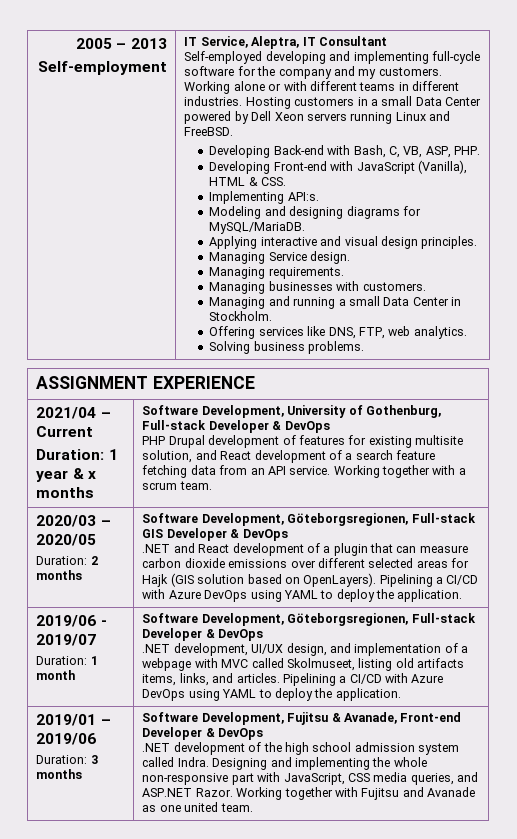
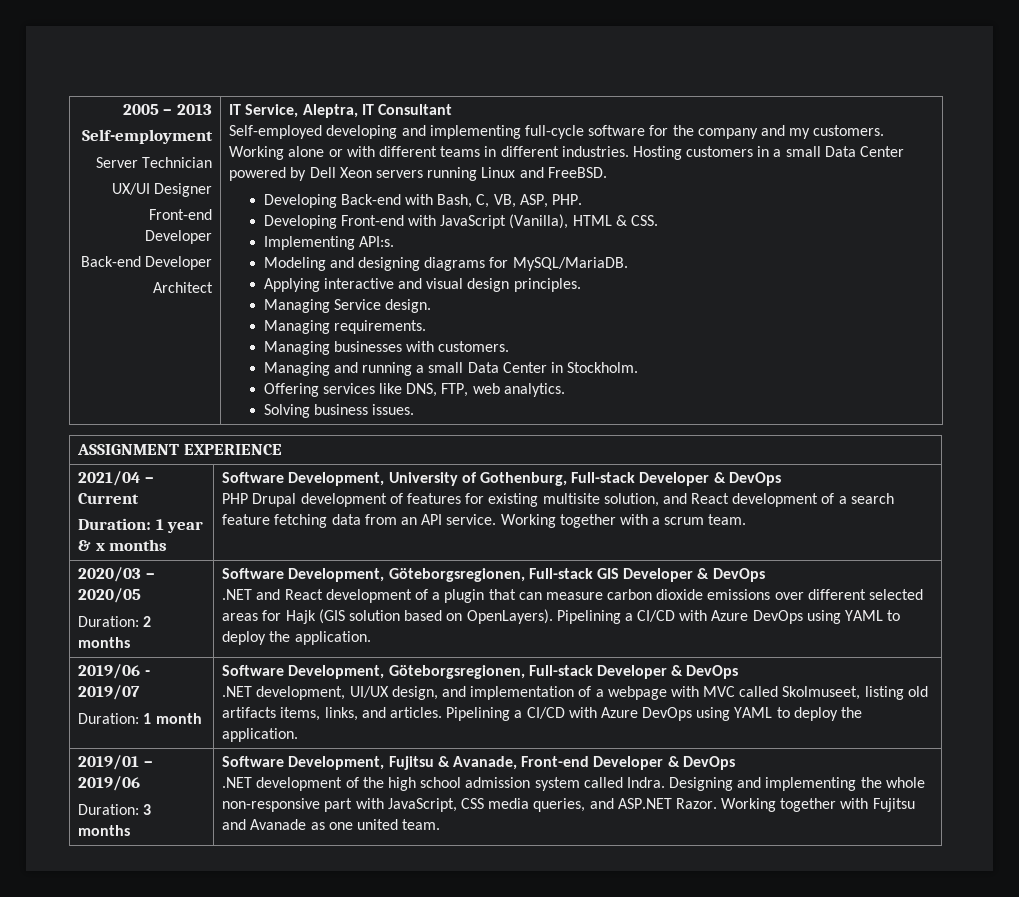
+ Server Technician
+ UX/UI Designer
+ Front-end Developer
+ Back-end Developer
+ Architect
- Solving business problems.
+ Solving business issues.

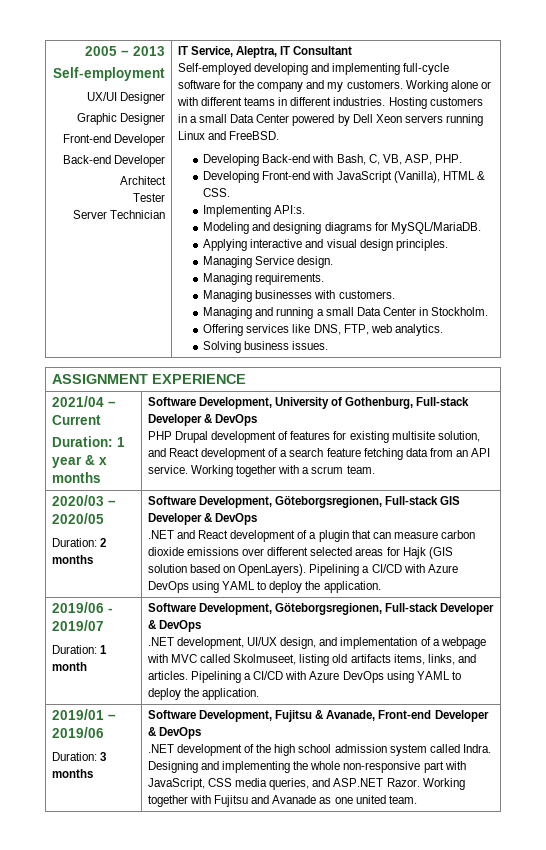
- Server Technician
  UX/UI Designer
+ Graphic Designer
+ Tester
+ Server Technician

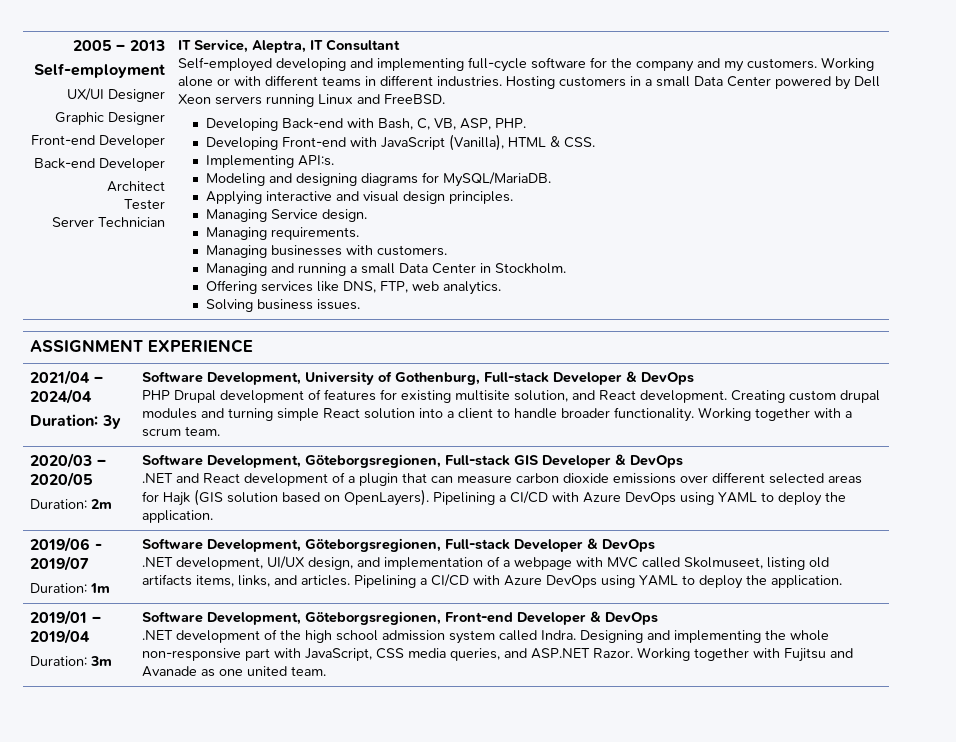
- 2021/04 – Current
- Duration: 1 year & x months
+ 2021/04 – 2024/04
+ Duration: 3y
- PHP Drupal development of features for existing multisite solution, and React development of a search feature fetching data from an API service.
+ PHP Drupal development of features for existing multisite solution, and React development. Creating custom drupal modules and turning simple React solution into a client to handle broader functionality.
- Duration: 2 months
+ Duration: 2m
- Duration: 1 month
+ Duration: 1m
- 2019/01 – 2019/06
- Duration: 3 months | Software Development, Fujitsu & Avanade, Front-end Developer & DevOps
+ 2019/01 – 2019/04
+ Duration: 3m | Software Development, Göteborgsregionen, Front-end Developer & DevOps

